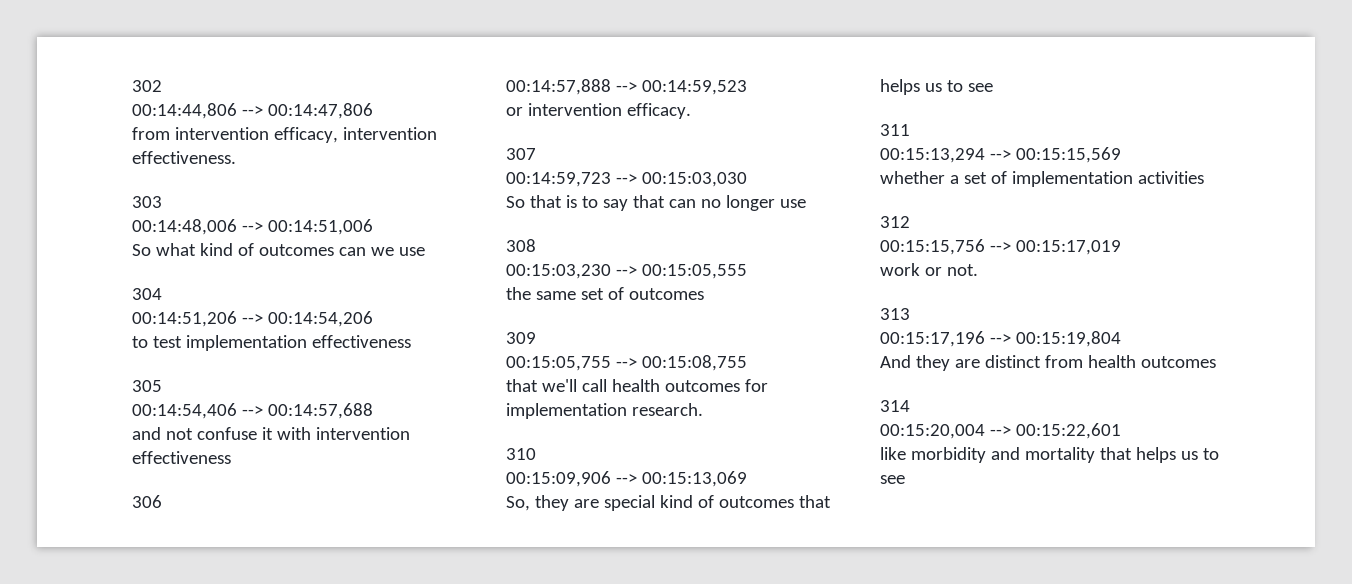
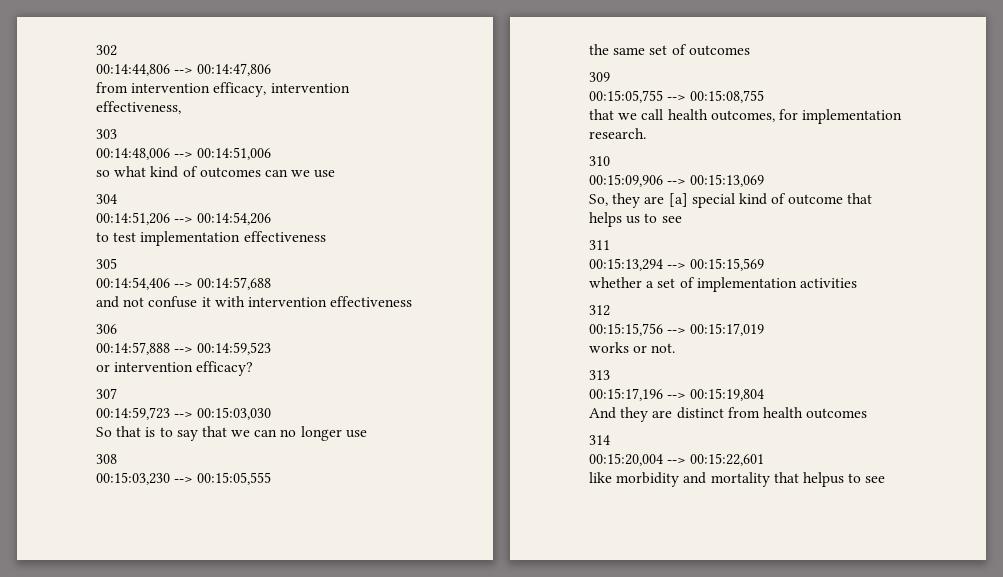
- from intervention efficacy, intervention effectiveness.
+ from intervention efficacy, intervention effectiveness,
- So what kind of outcomes can we use
+ so what kind of outcomes can we use
- or intervention efficacy.
+ or intervention efficacy?
- So that is to say that can no longer use
+ So that is to say that we can no longer use
- that we'll call health outcomes for implementation research.
+ that we call health outcomes, for implementation research.
- So, they are special kind of outcomes that helps us to see
+ So, they are [a] special kind of outcome that helps us to see
- work or not.
+ works or not.
- like morbidity and mortality that helps us to see
+ like morbidity and mortality that helpus to see

